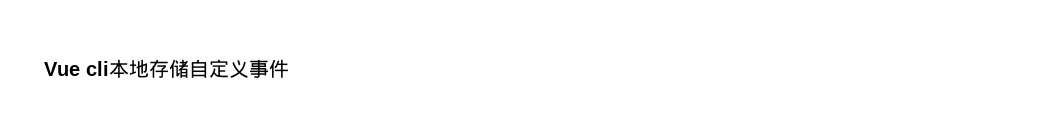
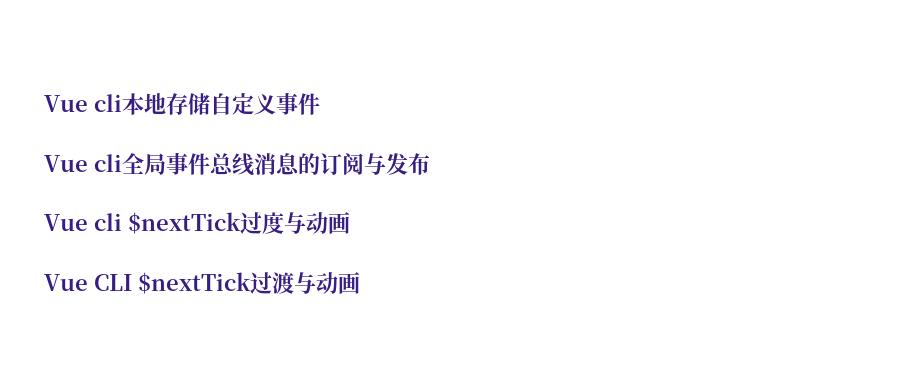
+ Vue cli全局事件总线消息的订阅与发布
+ Vue cli $nextTick过度与动画
+ Vue CLI $nextTick过渡与动画

